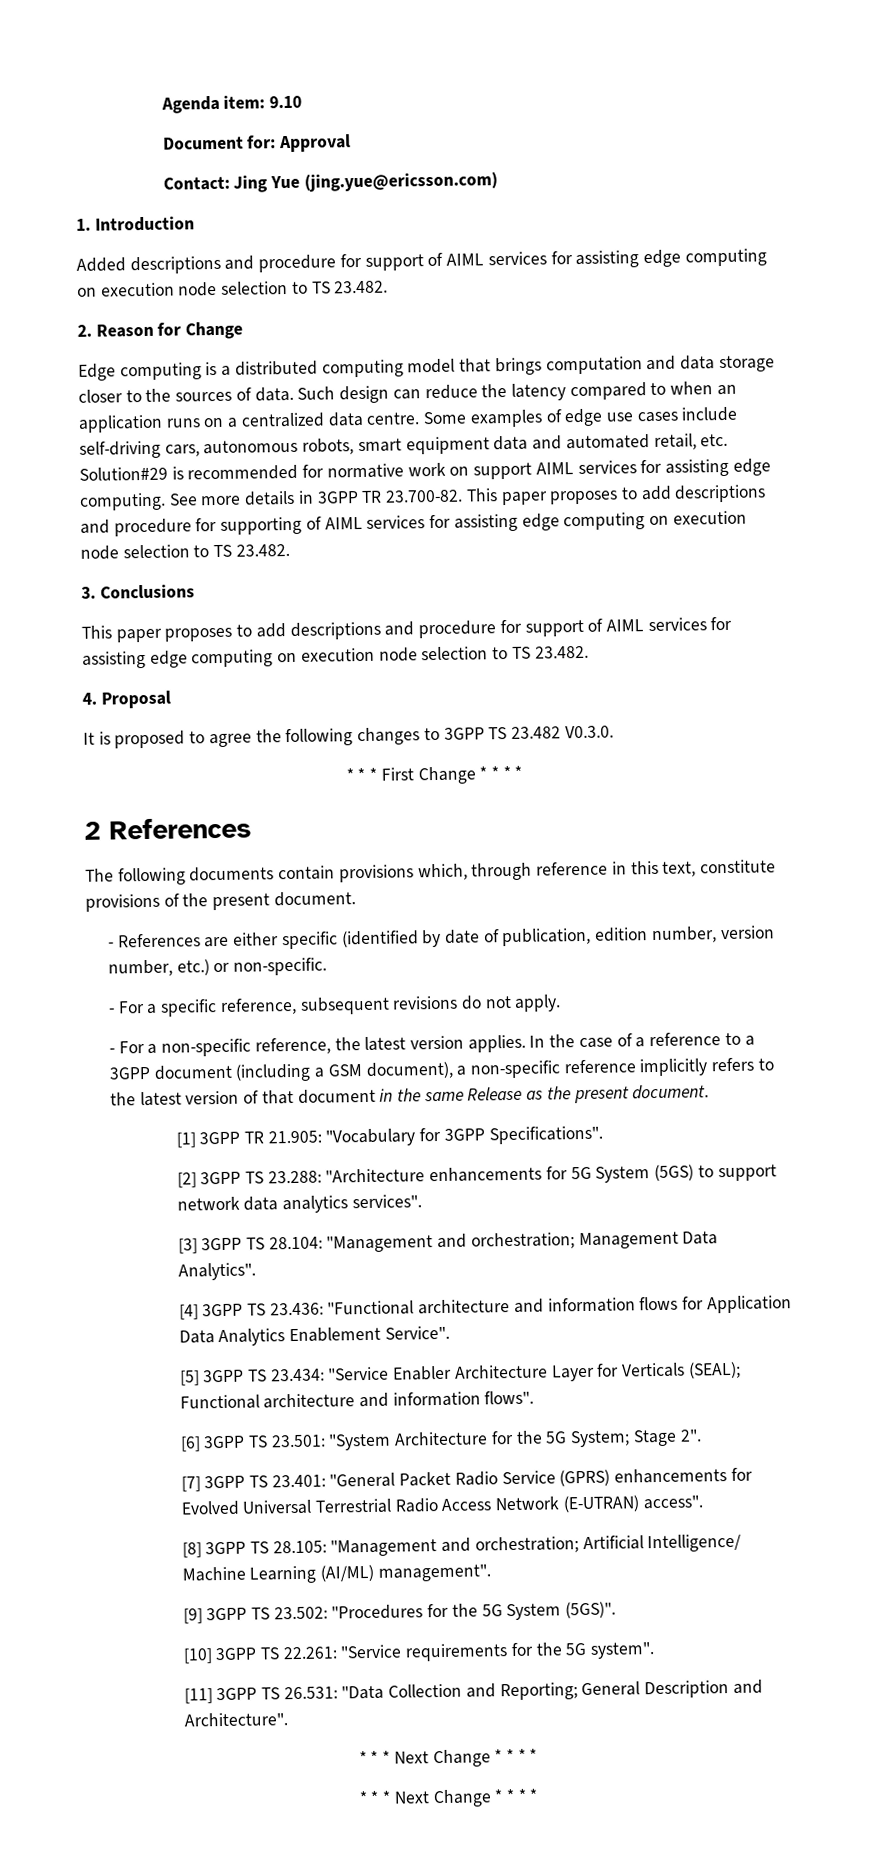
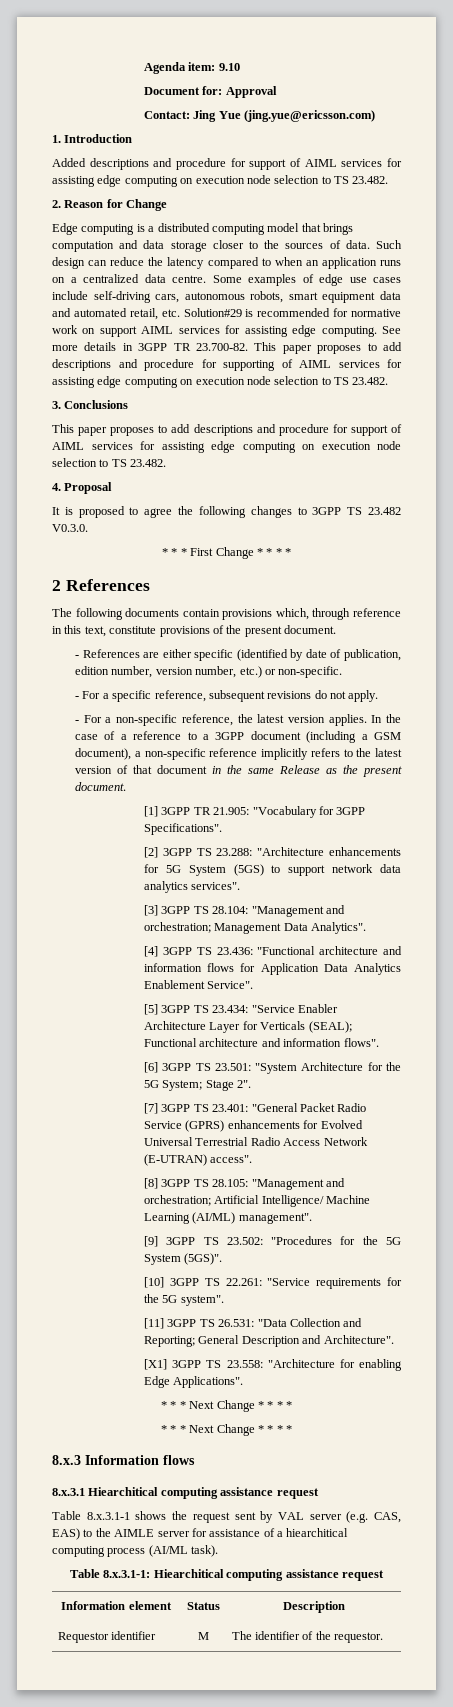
+ [X1] 3GPP TS 23.558: "Architecture for enabling Edge Applications".
+ 8.x.3 Information flows
+ 8.x.3.1 Hiearchitical computing assistance request
+ Table 8.x.3.1-1 shows the request sent by VAL server (e.g. CAS, EAS) to the AIMLE server for assistance of a hiearchitical computing process (AI/ML task).
+ Table 8.x.3.1-1: Hiearchitical computing assistance request
+ Information element | Status | Description
+ Requestor identifier | M | The identifier of the requestor.

